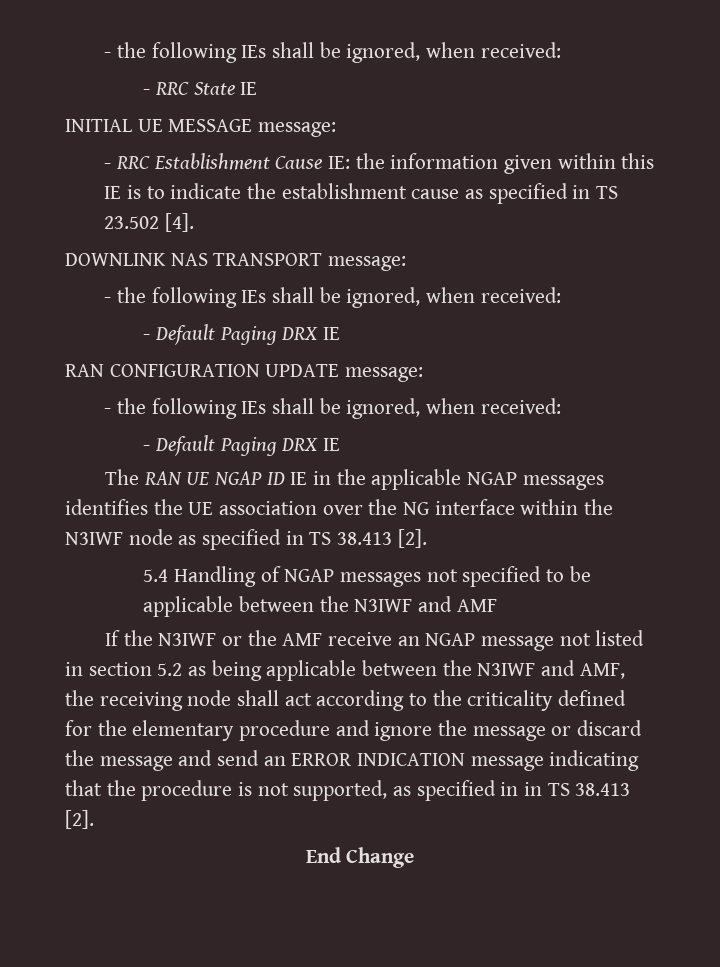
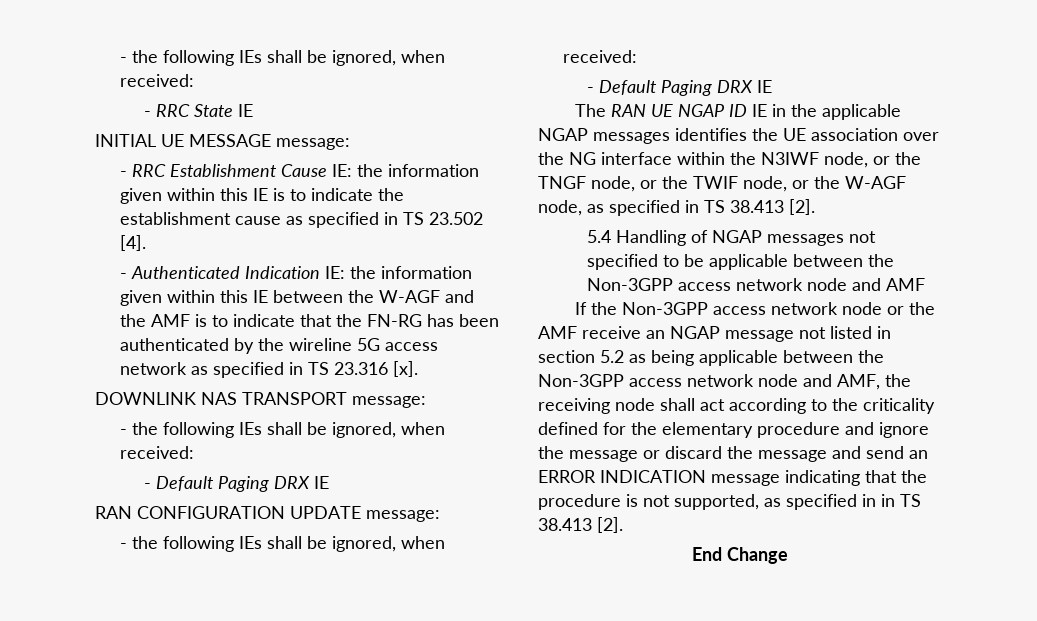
+ - Authenticated Indication IE: the information given within this IE between the W-AGF and the AMF is to indicate that the FN-RG has been authenticated by the wireline 5G access network as specified in TS 23.316 [x].
- The RAN UE NGAP ID IE in the applicable NGAP messages identifies the UE association over the NG interface within the N3IWF node as specified in TS 38.413 [2].
+ The RAN UE NGAP ID IE in the applicable NGAP messages identifies the UE association over the NG interface within the N3IWF node, or the TNGF node, or the TWIF node, or the W-AGF node, as specified in TS 38.413 [2].
- 5.4 Handling of NGAP messages not specified to be applicable between the N3IWF and AMF
+ 5.4 Handling of NGAP messages not specified to be applicable between the Non-3GPP access network node and AMF
- If the N3IWF or the AMF receive an NGAP message not listed in section 5.2 as being applicable between the N3IWF and AMF, the receiving node shall act according to the criticality defined for the elementary procedure and ignore the message or discard the message and send an ERROR INDICATION message indicating that the procedure is not supported, as specified in in TS 38.413 [2].
+ If the Non-3GPP access network node or the AMF receive an NGAP message not listed in section 5.2 as being applicable between the Non-3GPP access network node and AMF, the receiving node shall act according to the criticality defined for the elementary procedure and ignore the message or discard the message and send an ERROR INDICATION message indicating that the procedure is not supported, as specified in in TS 38.413 [2].

